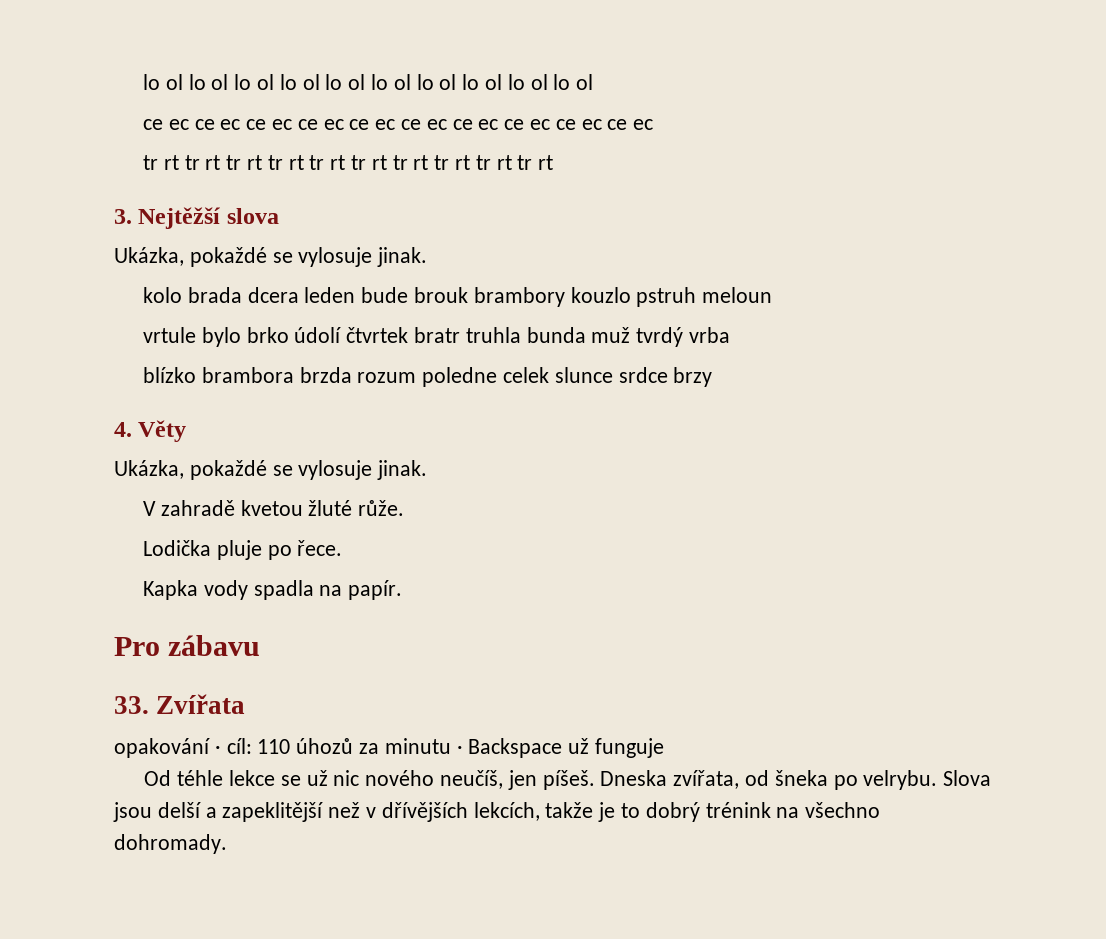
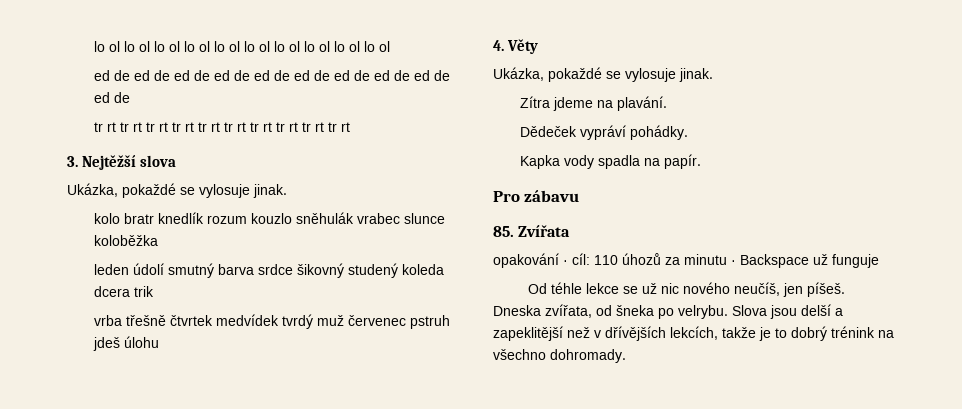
- ce ec ce ec ce ec ce ec ce ec ce ec ce ec ce ec ce ec ce ec
+ ed de ed de ed de ed de ed de ed de ed de ed de ed de ed de
- kolo brada dcera leden bude brouk brambory kouzlo pstruh meloun
- vrtule bylo brko údolí čtvrtek bratr truhla bunda muž tvrdý vrba
- blízko brambora brzda rozum poledne celek slunce srdce brzy
+ kolo bratr knedlík rozum kouzlo sněhulák vrabec slunce koloběžka
+ leden údolí smutný barva srdce šikovný studený koleda dcera trik
+ vrba třešně čtvrtek medvídek tvrdý muž červenec pstruh jdeš úlohu
- V zahradě kvetou žluté růže.
- Lodička pluje po řece.
+ Zítra jdeme na plavání.
+ Dědeček vypráví pohádky.
- 33. Zvířata
+ 85. Zvířata

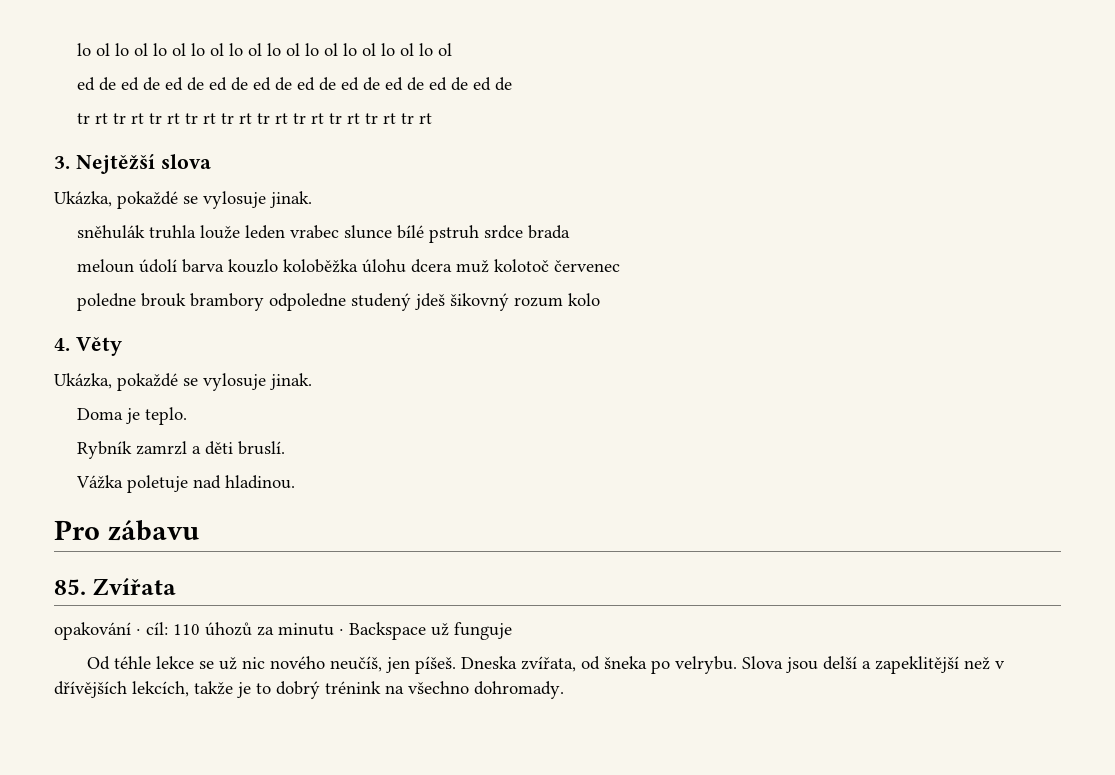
- kolo bratr knedlík rozum kouzlo sněhulák vrabec slunce koloběžka
- leden údolí smutný barva srdce šikovný studený koleda dcera trik
- vrba třešně čtvrtek medvídek tvrdý muž červenec pstruh jdeš úlohu
+ sněhulák truhla louže leden vrabec slunce bílé pstruh srdce brada
+ meloun údolí barva kouzlo koloběžka úlohu dcera muž kolotoč červenec
+ poledne brouk brambory odpoledne studený jdeš šikovný rozum kolo
- Zítra jdeme na plavání.
- Dědeček vypráví pohádky.
- Kapka vody spadla na papír.
+ Doma je teplo.
+ Rybník zamrzl a děti bruslí.
+ Vážka poletuje nad hladinou.

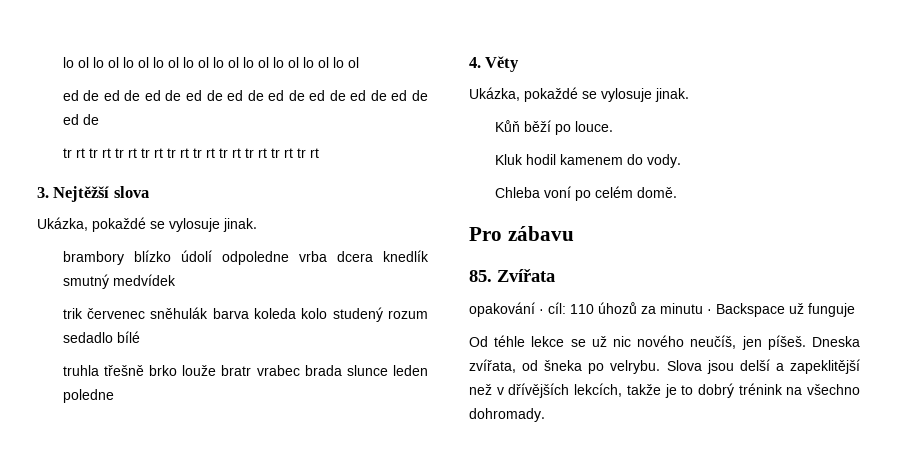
- sněhulák truhla louže leden vrabec slunce bílé pstruh srdce brada
- meloun údolí barva kouzlo koloběžka úlohu dcera muž kolotoč červenec
- poledne brouk brambory odpoledne studený jdeš šikovný rozum kolo
+ brambory blízko údolí odpoledne vrba dcera knedlík smutný medvídek
+ trik červenec sněhulák barva koleda kolo studený rozum sedadlo bílé
+ truhla třešně brko louže bratr vrabec brada slunce leden poledne
- Doma je teplo.
- Rybník zamrzl a děti bruslí.
- Vážka poletuje nad hladinou.
+ Kůň běží po louce.
+ Kluk hodil kamenem do vody.
+ Chleba voní po celém domě.

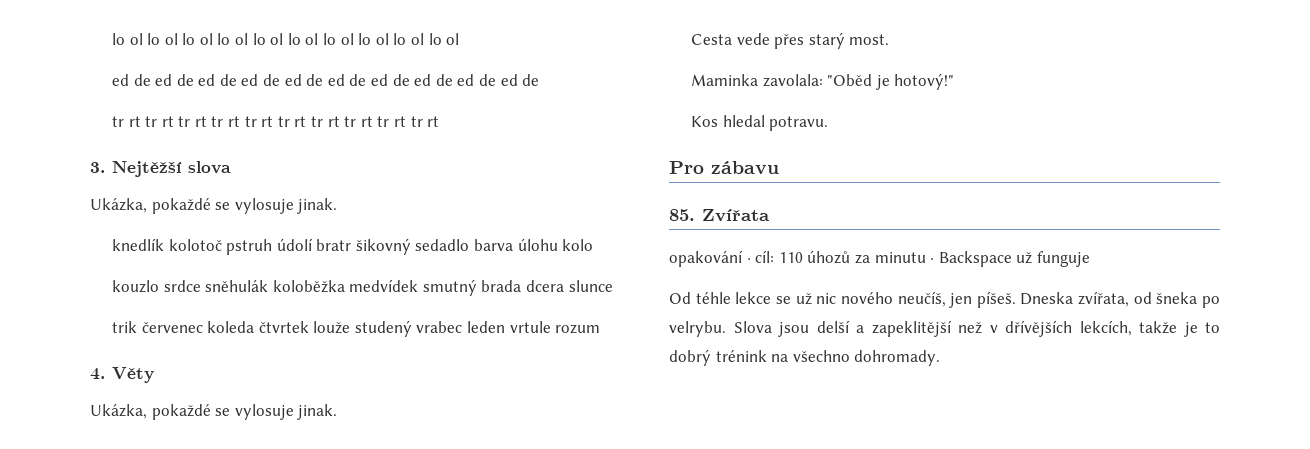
- brambory blízko údolí odpoledne vrba dcera knedlík smutný medvídek
- trik červenec sněhulák barva koleda kolo studený rozum sedadlo bílé
- truhla třešně brko louže bratr vrabec brada slunce leden poledne
+ knedlík kolotoč pstruh údolí bratr šikovný sedadlo barva úlohu kolo
+ kouzlo srdce sněhulák koloběžka medvídek smutný brada dcera slunce
+ trik červenec koleda čtvrtek louže studený vrabec leden vrtule rozum
- Kůň běží po louce.
- Kluk hodil kamenem do vody.
- Chleba voní po celém domě.
+ Cesta vede přes starý most.
+ Maminka zavolala: "Oběd je hotový!"
+ Kos hledal potravu.

